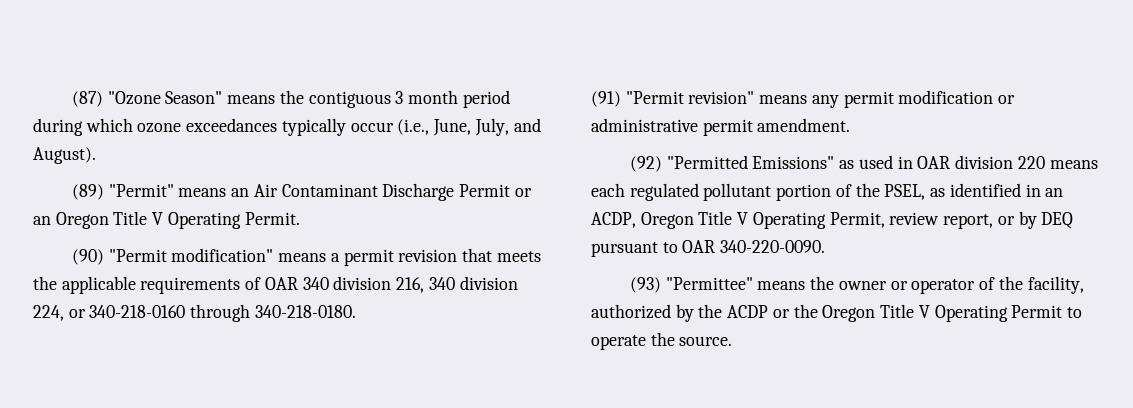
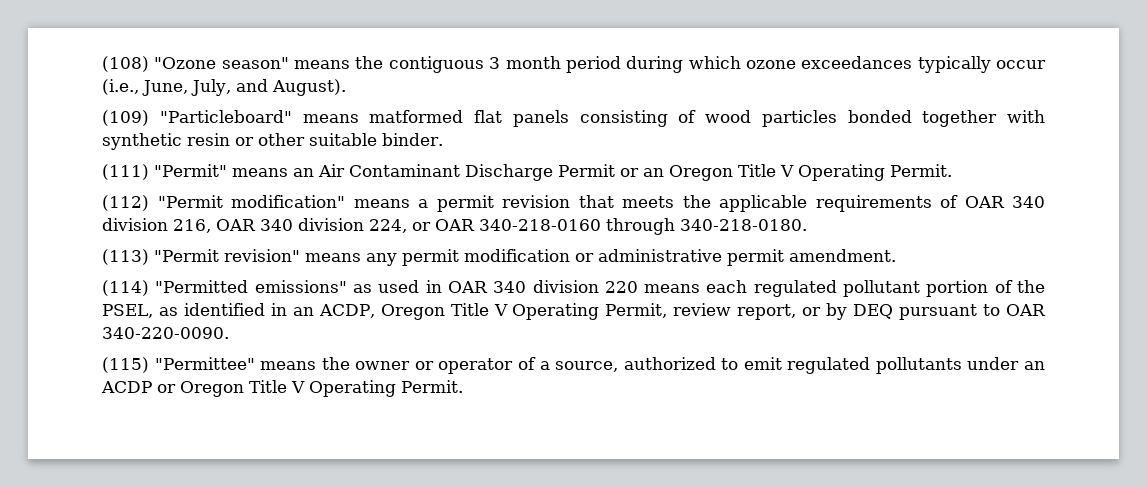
- (87) "Ozone Season" means the contiguous 3 month period during which ozone exceedances typically occur (i.e., June, July, and August).
+ (108) "Ozone season" means the contiguous 3 month period during which ozone exceedances typically occur (i.e., June, July, and August).
- (89) "Permit" means an Air Contaminant Discharge Permit or an Oregon Title V Operating Permit.
+ (109) "Particleboard" means matformed flat panels consisting of wood particles bonded together with synthetic resin or other suitable binder.
+ (111) "Permit" means an Air Contaminant Discharge Permit or an Oregon Title V Operating Permit.
- (90) "Permit modification" means a permit revision that meets the applicable requirements of OAR 340 division 216, 340 division 224, or 340-218-0160 through 340-218-0180.
+ (112) "Permit modification" means a permit revision that meets the applicable requirements of OAR 340 division 216, OAR 340 division 224, or OAR 340-218-0160 through 340-218-0180.
- (91) "Permit revision" means any permit modification or administrative permit amendment.
+ (113) "Permit revision" means any permit modification or administrative permit amendment.
- (92) "Permitted Emissions" as used in OAR division 220 means each regulated pollutant portion of the PSEL, as identified in an ACDP, Oregon Title V Operating Permit, review report, or by DEQ pursuant to OAR 340-220-0090.
+ (114) "Permitted emissions" as used in OAR 340 division 220 means each regulated pollutant portion of the PSEL, as identified in an ACDP, Oregon Title V Operating Permit, review report, or by DEQ pursuant to OAR 340-220-0090.
- (93) "Permittee" means the owner or operator of the facility, authorized by the ACDP or the Oregon Title V Operating Permit to operate the source.
+ (115) "Permittee" means the owner or operator of a source, authorized to emit regulated pollutants under an ACDP or Oregon Title V Operating Permit.

